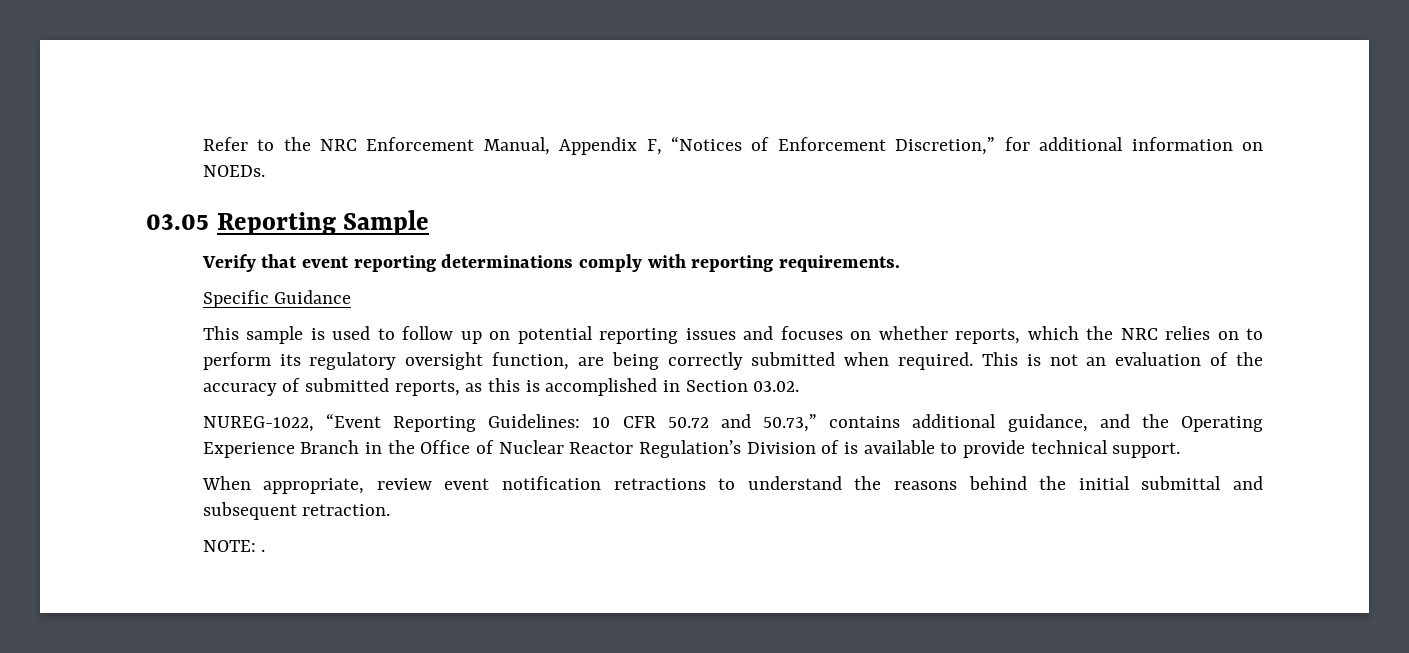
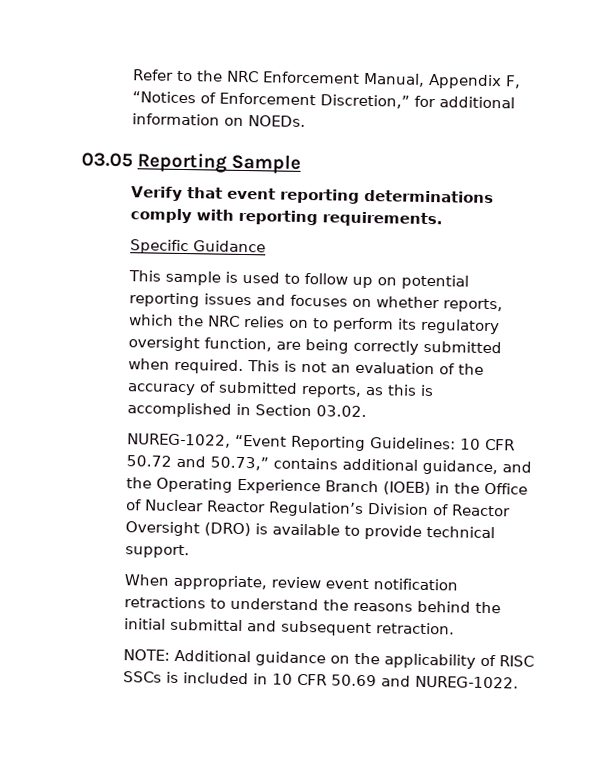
- NUREG-1022, “Event Reporting Guidelines: 10 CFR 50.72 and 50.73,” contains additional guidance, and the Operating Experience Branch in the Office of Nuclear Reactor Regulation’s Division of is available to provide technical support.
+ NUREG-1022, “Event Reporting Guidelines: 10 CFR 50.72 and 50.73,” contains additional guidance, and the Operating Experience Branch (IOEB) in the Office of Nuclear Reactor Regulation’s Division of Reactor Oversight (DRO) is available to provide technical support.
- NOTE: .
+ NOTE: Additional guidance on the applicability of RISC SSCs is included in 10 CFR 50.69 and NUREG-1022.

